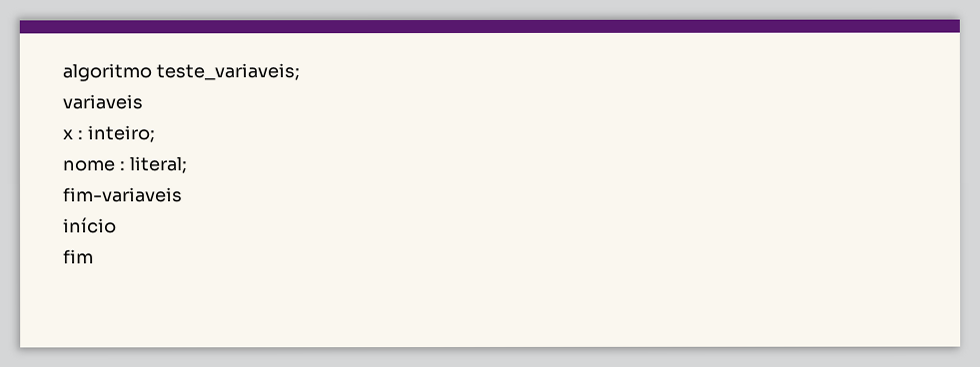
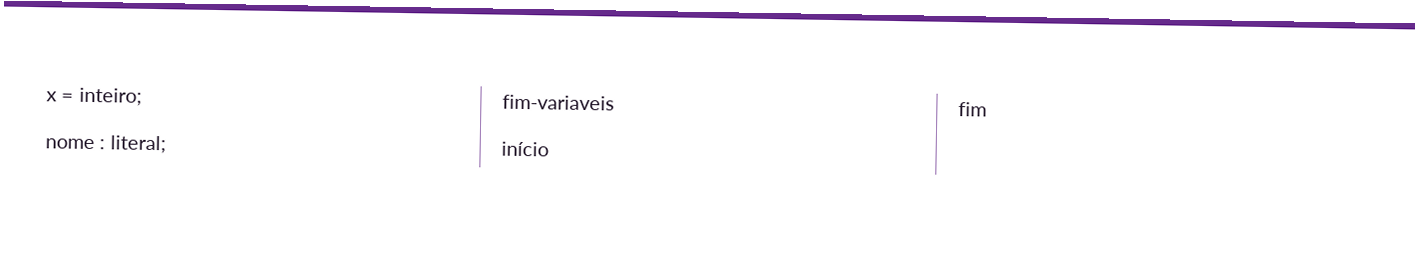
- algoritmo teste_variaveis;
- variaveis
- x : inteiro;
+ x = inteiro;

